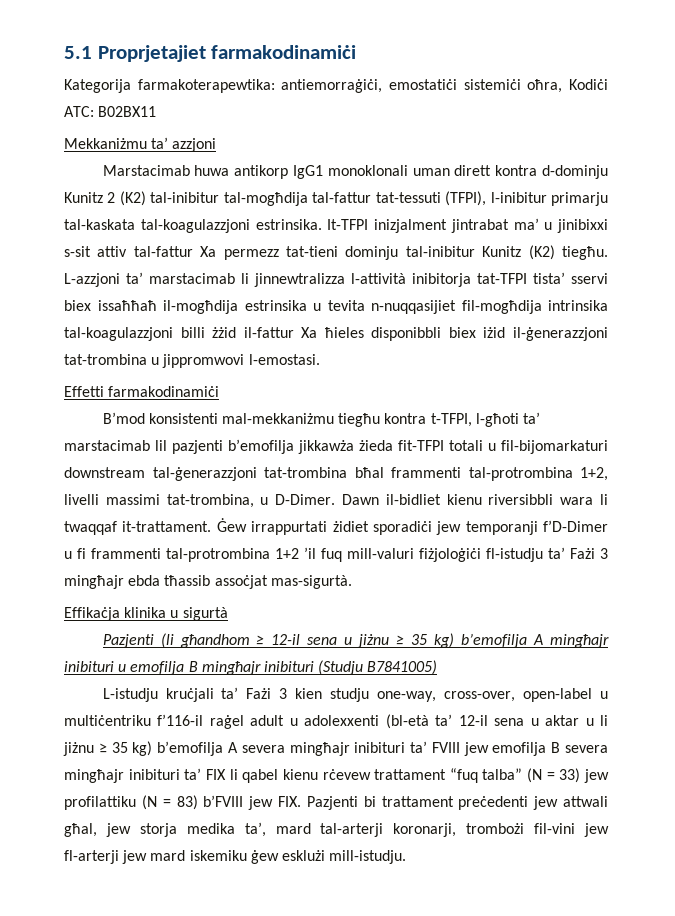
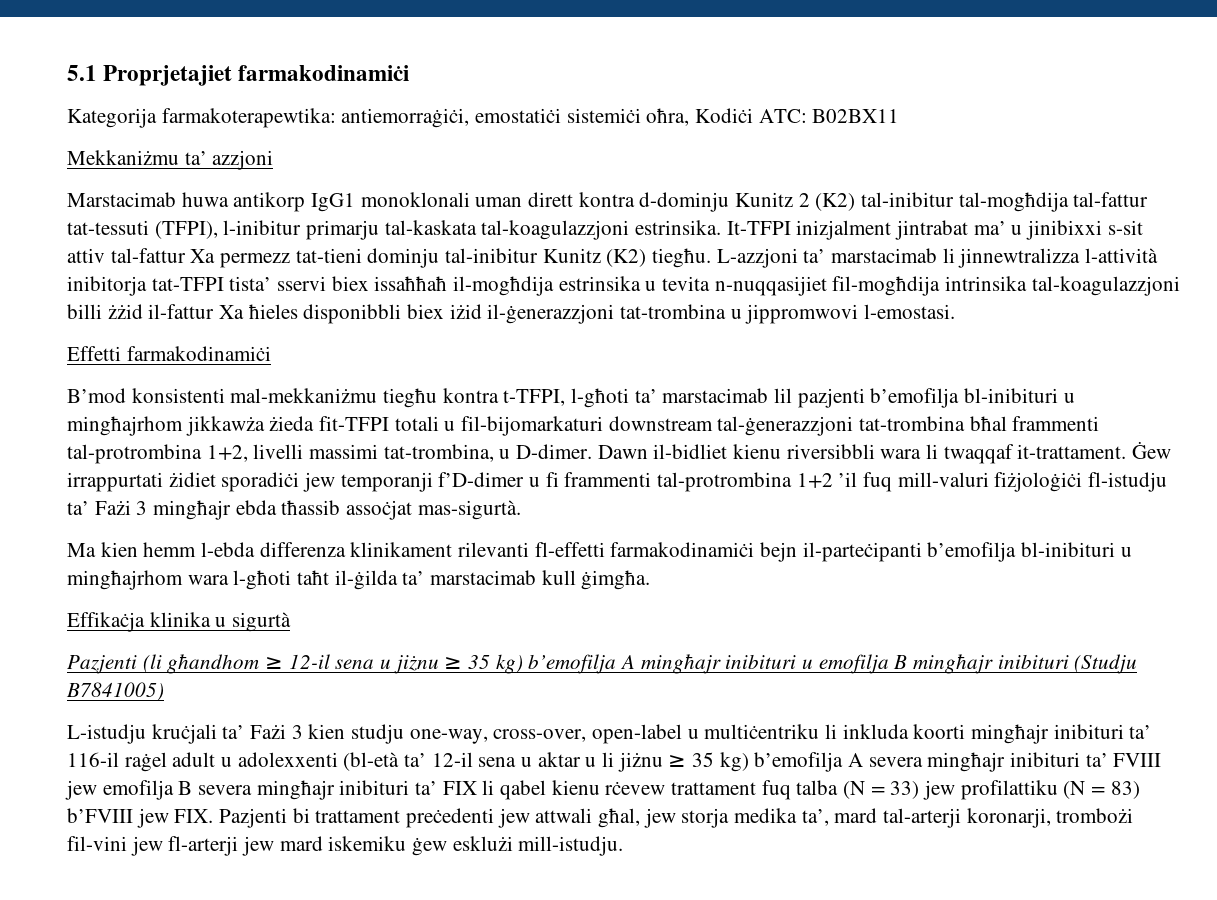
- B’mod konsistenti mal-mekkaniżmu tiegħu kontra t-TFPI, l-għoti ta’ marstacimab lil pazjenti b’emofilja jikkawża żieda fit-TFPI totali u fil-bijomarkaturi downstream tal-ġenerazzjoni tat-trombina bħal frammenti tal-protrombina 1+2, livelli massimi tat-trombina, u D-Dimer.
+ B’mod konsistenti mal-mekkaniżmu tiegħu kontra t-TFPI, l-għoti ta’ marstacimab lil pazjenti b’emofilja bl-inibituri u mingħajrhom jikkawża żieda fit-TFPI totali u fil-bijomarkaturi downstream tal-ġenerazzjoni tat-trombina bħal frammenti tal-protrombina 1+2, livelli massimi tat-trombina, u D-dimer.
- Ġew irrappurtati żidiet sporadiċi jew temporanji f’D-Dimer u fi frammenti tal-protrombina 1+2 ’il fuq mill-valuri fiżjoloġiċi fl-istudju ta’ Fażi 3 mingħajr ebda tħassib assoċjat mas-sigurtà.
+ Ġew irrappurtati żidiet sporadiċi jew temporanji f’D-dimer u fi frammenti tal-protrombina 1+2 ’il fuq mill-valuri fiżjoloġiċi fl-istudju ta’ Fażi 3 mingħajr ebda tħassib assoċjat mas-sigurtà.
+ Ma kien hemm l-ebda differenza klinikament rilevanti fl-effetti farmakodinamiċi bejn il-parteċipanti b’emofilja bl-inibituri u mingħajrhom wara l-għoti taħt il-ġilda ta’ marstacimab kull ġimgħa.
- L-istudju kruċjali ta’ Fażi 3 kien studju one-way, cross-over, open-label u multiċentriku f’116-il raġel adult u adolexxenti (bl-età ta’ 12-il sena u aktar u li jiżnu ≥ 35 kg) b’emofilja A severa mingħajr inibituri ta’ FVIII jew emofilja B severa mingħajr inibituri ta’ FIX li qabel kienu rċevew trattament “fuq talba” (N = 33) jew profilattiku (N = 83) b’FVIII jew FIX. Pazjenti bi trattament preċedenti jew attwali għal, jew storja medika ta’, mard tal-arterji koronarji, trombożi fil-vini jew fl-arterji jew mard iskemiku ġew esklużi mill-istudju.
+ L-istudju kruċjali ta’ Fażi 3 kien studju one-way, cross-over, open-label u multiċentriku li inkluda koorti mingħajr inibituri ta’ 116-il raġel adult u adolexxenti (bl-età ta’ 12-il sena u aktar u li jiżnu ≥ 35 kg) b’emofilja A severa mingħajr inibituri ta’ FVIII jew emofilja B severa mingħajr inibituri ta’ FIX li qabel kienu rċevew trattament fuq talba (N = 33) jew profilattiku (N = 83) b’FVIII jew FIX. Pazjenti bi trattament preċedenti jew attwali għal, jew storja medika ta’, mard tal-arterji koronarji, trombożi fil-vini jew fl-arterji jew mard iskemiku ġew esklużi mill-istudju.

